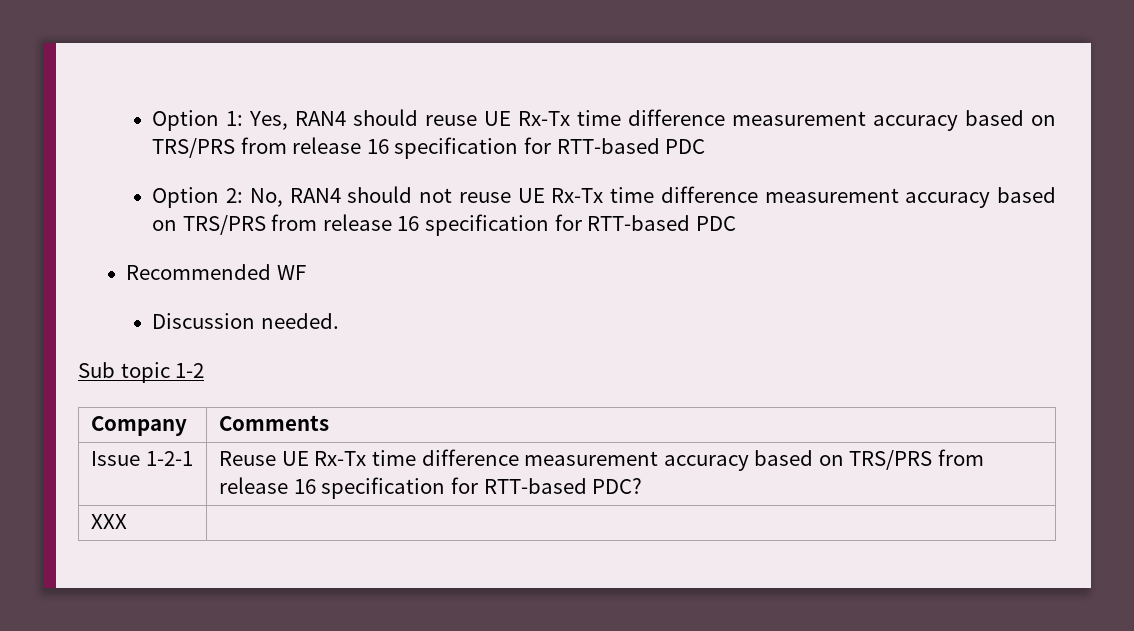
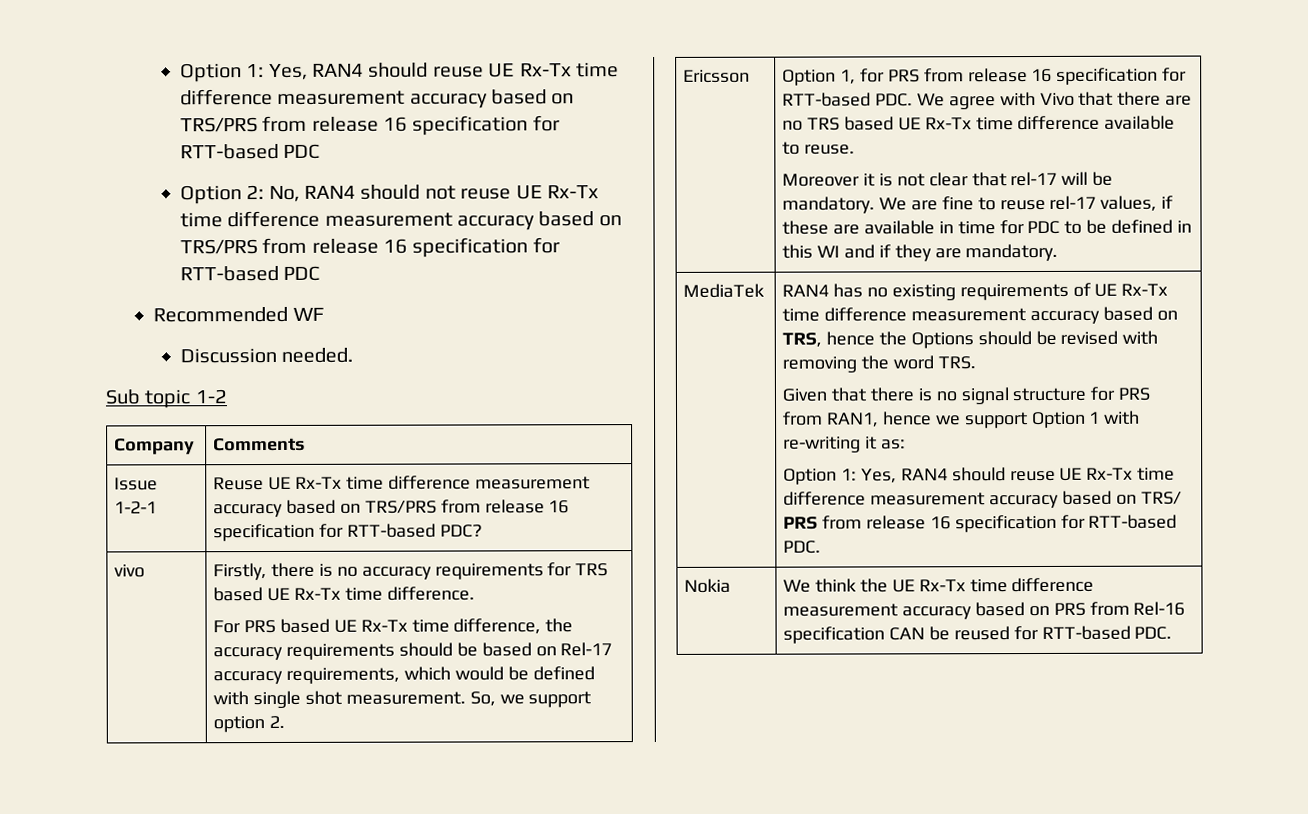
- XXX
+ vivo | Firstly, there is no accuracy requirements for TRS based UE Rx-Tx time difference.
+ For PRS based UE Rx-Tx time difference, the accuracy requirements should be based on Rel-17 accuracy requirements, which would be defined with single shot measurement. So, we support option 2.
+ Ericsson | Option 1, for PRS from release 16 specification for RTT-based PDC. We agree with Vivo that there are no TRS based UE Rx-Tx time difference available to reuse.
+ Moreover it is not clear that rel-17 will be mandatory. We are fine to reuse rel-17 values, if these are available in time for PDC to be defined in this WI and if they are mandatory.
+ MediaTek | RAN4 has no existing requirements of UE Rx-Tx time difference measurement accuracy based on TRS, hence the Options should be revised with removing the word TRS.
+ Given that there is no signal structure for PRS from RAN1, hence we support Option 1 with re-writing it as:
+ Option 1: Yes, RAN4 should reuse UE Rx-Tx time difference measurement accuracy based on TRS/ PRS from release 16 specification for RTT-based PDC.
+ Nokia | We think the UE Rx-Tx time difference measurement accuracy based on PRS from Rel-16 specification CAN be reused for RTT-based PDC.

